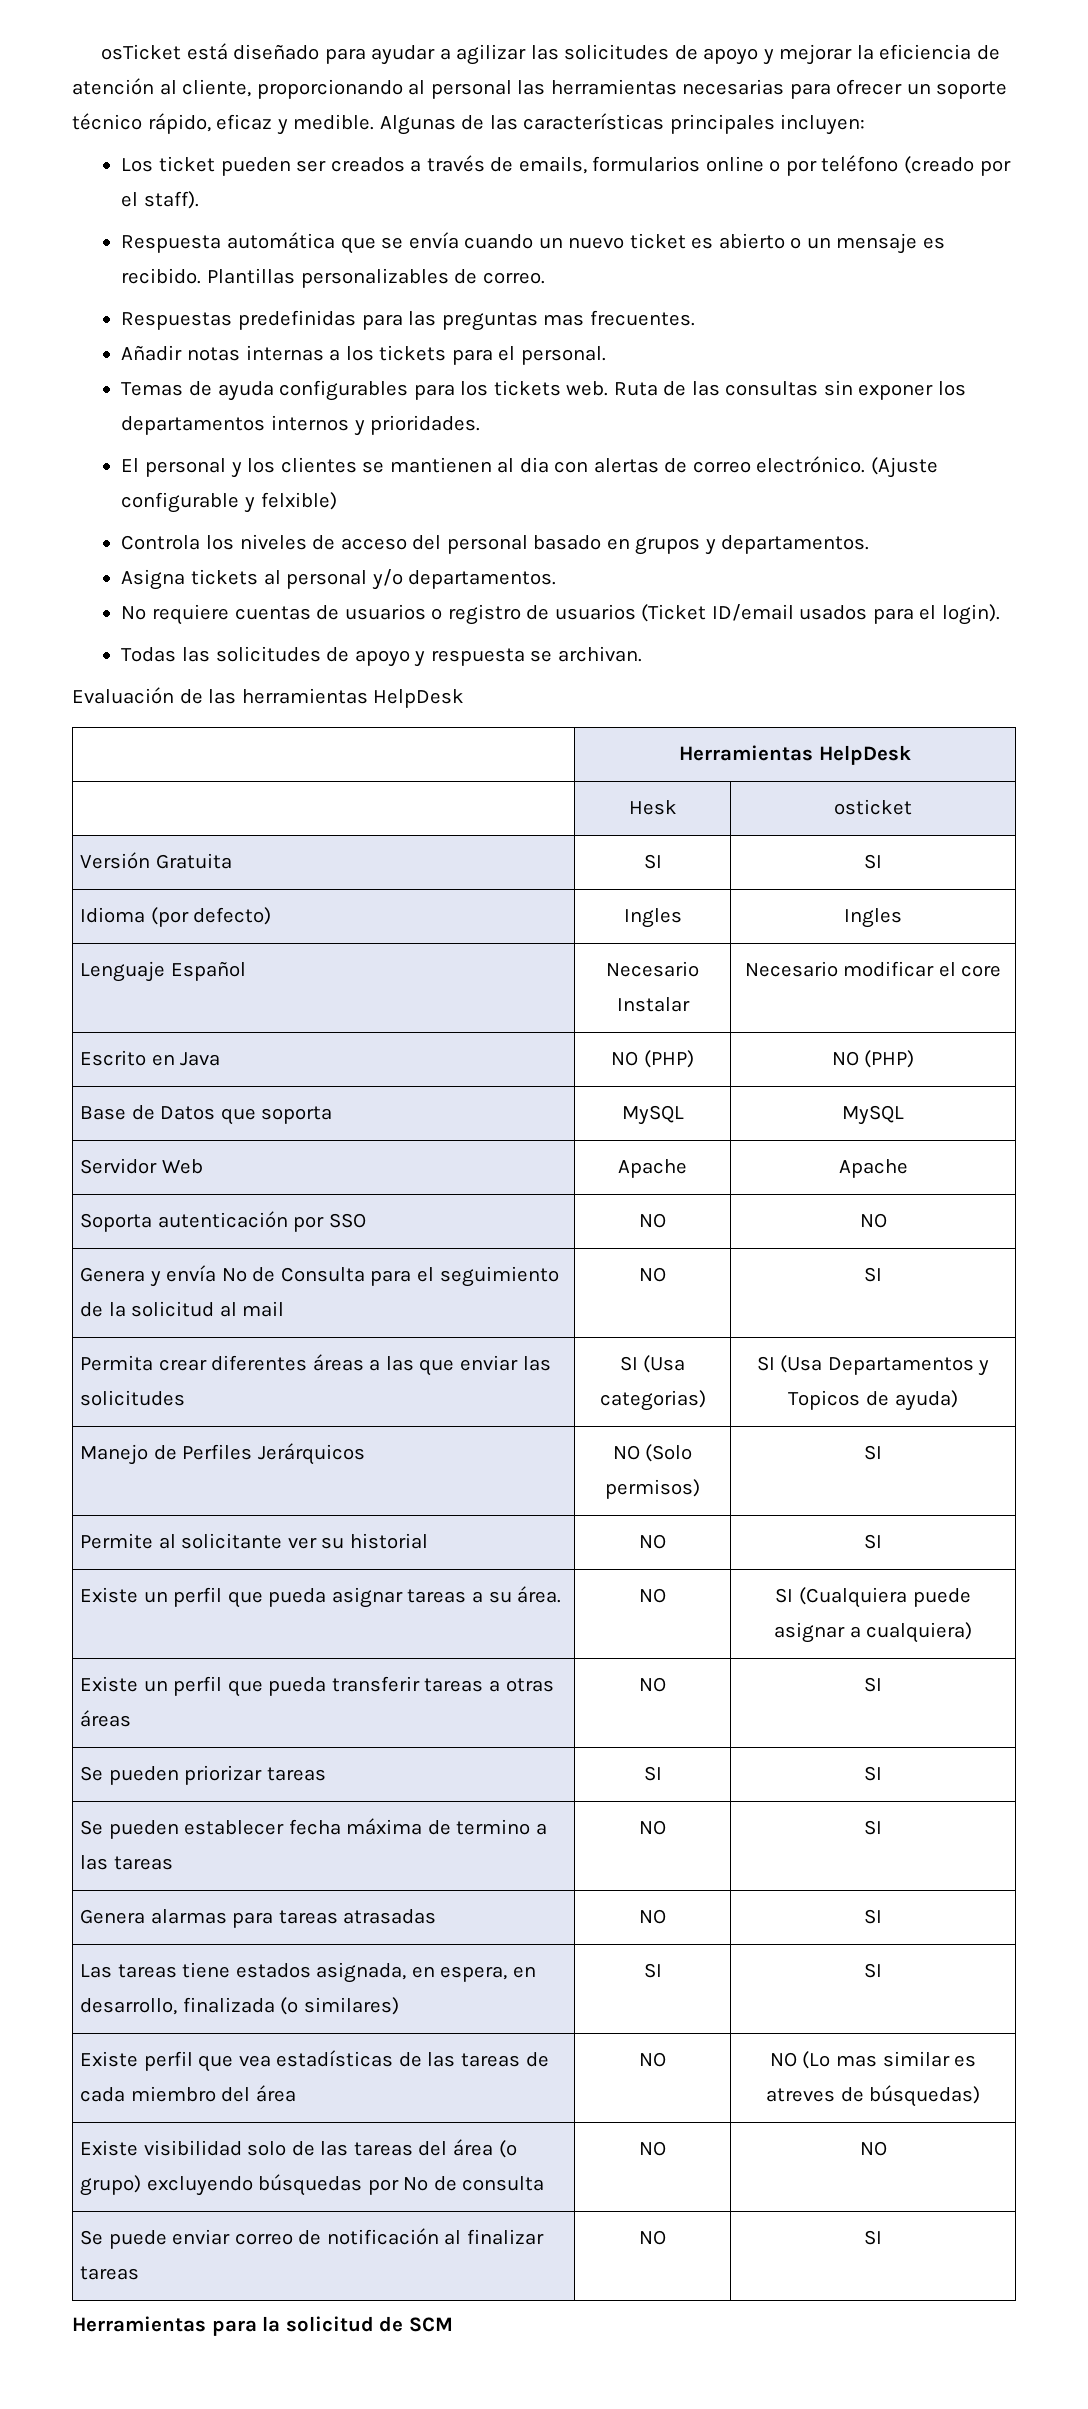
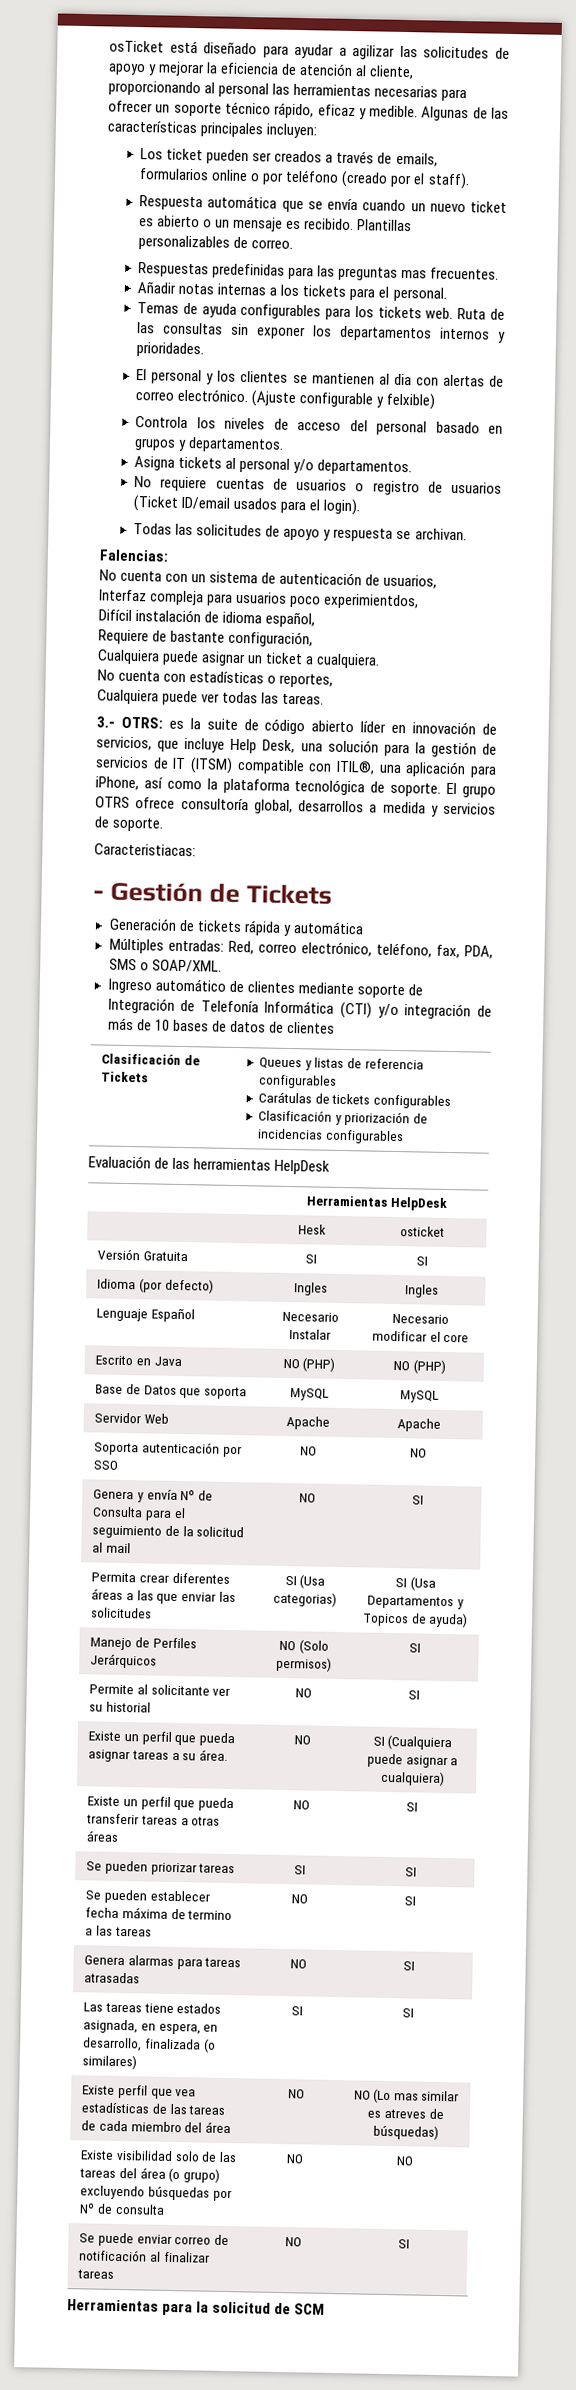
+ Falencias:
+ No cuenta con un sistema de autenticación de usuarios,
+ Interfaz compleja para usuarios poco experimientdos,
+ Difícil instalación de idioma español,
+ Requiere de bastante configuración,
+ Cualquiera puede asignar un ticket a cualquiera.
+ No cuenta con estadísticas o reportes,
+ Cualquiera puede ver todas las tareas.
+ 3.- OTRS: es la suite de código abierto líder en innovación de servicios, que incluye Help Desk, una solución para la gestión de servicios de IT (ITSM) compatible con ITIL®, una aplicación para iPhone, así como la plataforma tecnológica de soporte. El grupo OTRS ofrece consultoría global, desarrollos a medida y servicios de soporte.
+ Caracteristiacas:
+ - Gestión de Tickets
+ Generación de tickets rápida y automática
+ Múltiples entradas: Red, correo electrónico, teléfono, fax, PDA, SMS o SOAP/XML.
+ Ingreso automático de clientes mediante soporte de Integración de Telefonía Informática (CTI) y/o integración de más de 10 bases de datos de clientes
+ Clasificación de Tickets | Queues y listas de referencia configurables
+ Carátulas de tickets configurables
+ Clasificación y priorización de incidencias configurables

